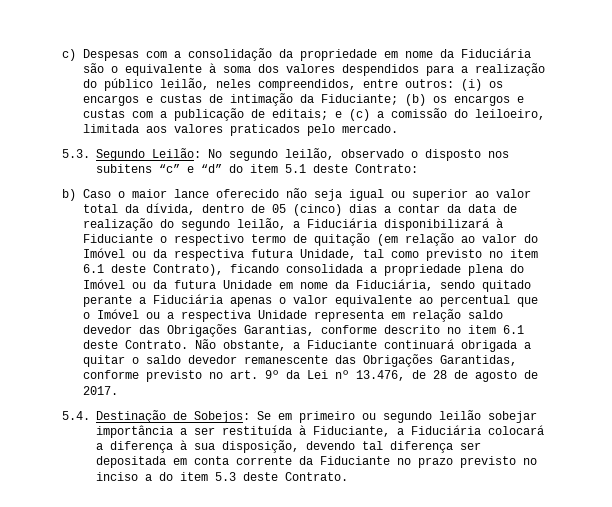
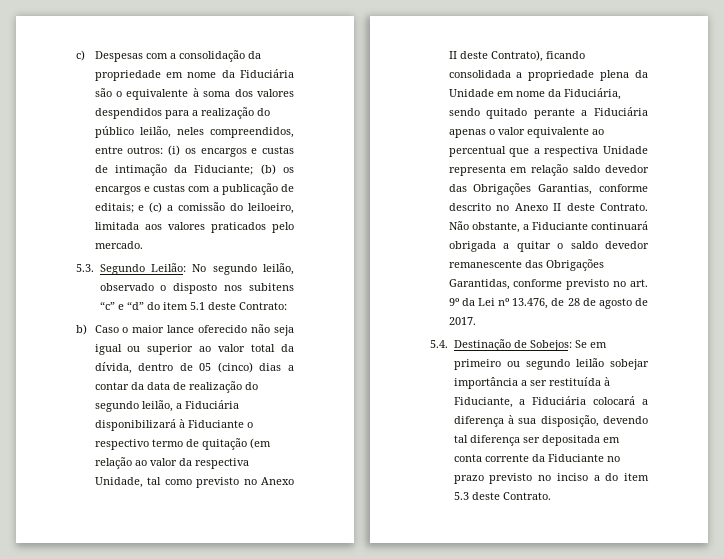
- b) Caso o maior lance oferecido não seja igual ou superior ao valor total da dívida, dentro de 05 (cinco) dias a contar da data de realização do segundo leilão, a Fiduciária disponibilizará à Fiduciante o respectivo termo de quitação (em relação ao valor do Imóvel ou da respectiva futura Unidade, tal como previsto no item 6.1 deste Contrato), ficando consolidada a propriedade plena do Imóvel ou da futura Unidade em nome da Fiduciária, sendo quitado perante a Fiduciária apenas o valor equivalente ao percentual que o Imóvel ou a respectiva Unidade representa em relação saldo devedor das Obrigações Garantias, conforme descrito no item 6.1 deste Contrato.
+ b) Caso o maior lance oferecido não seja igual ou superior ao valor total da dívida, dentro de 05 (cinco) dias a contar da data de realização do segundo leilão, a Fiduciária disponibilizará à Fiduciante o respectivo termo de quitação (em relação ao valor da respectiva Unidade, tal como previsto no Anexo II deste Contrato), ficando consolidada a propriedade plena da Unidade em nome da Fiduciária, sendo quitado perante a Fiduciária apenas o valor equivalente ao percentual que a respectiva Unidade representa em relação saldo devedor das Obrigações Garantias, conforme descrito no Anexo II deste Contrato.

